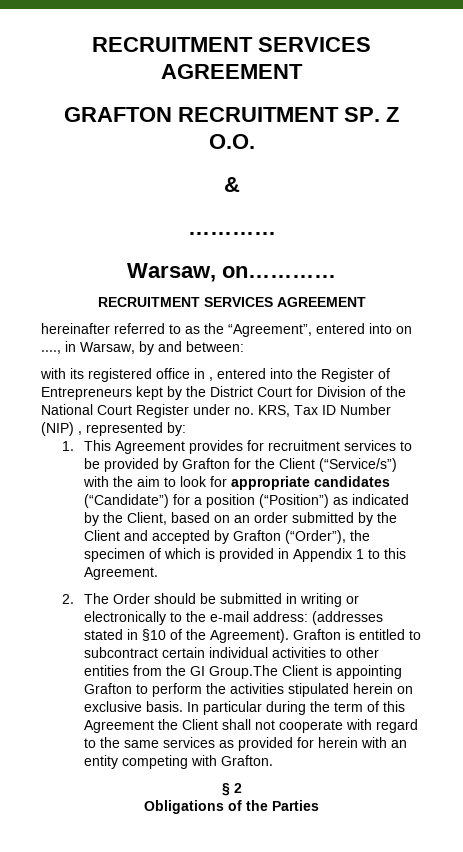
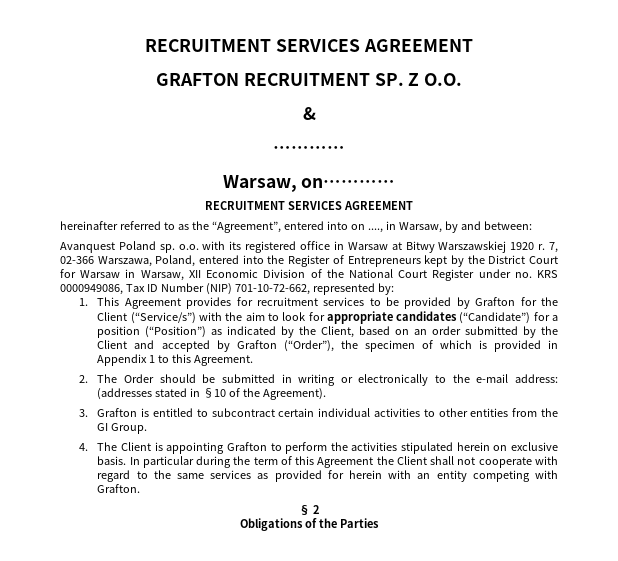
- with its registered office in , entered into the Register of Entrepreneurs kept by the District Court for Division of the National Court Register under no. KRS, Tax ID Number (NIP) , represented by:
+ Avanquest Poland sp. o.o. with its registered office in Warsaw at Bitwy Warszawskiej 1920 r. 7, 02-366 Warszawa, Poland, entered into the Register of Entrepreneurs kept by the District Court for Warsaw in Warsaw, XII Economic Division of the National Court Register under no. KRS 0000949086, Tax ID Number (NIP) 701-10-72-662, represented by:
- 2. The Order should be submitted in writing or electronically to the e-mail address: (addresses stated in §10 of the Agreement). Grafton is entitled to subcontract certain individual activities to other entities from the GI Group.The Client is appointing Grafton to perform the activities stipulated herein on exclusive basis.
+ 2. The Order should be submitted in writing or electronically to the e-mail address: (addresses stated in §10 of the Agreement).
+ 3. Grafton is entitled to subcontract certain individual activities to other entities from the GI Group.
+ 4. The Client is appointing Grafton to perform the activities stipulated herein on exclusive basis.

